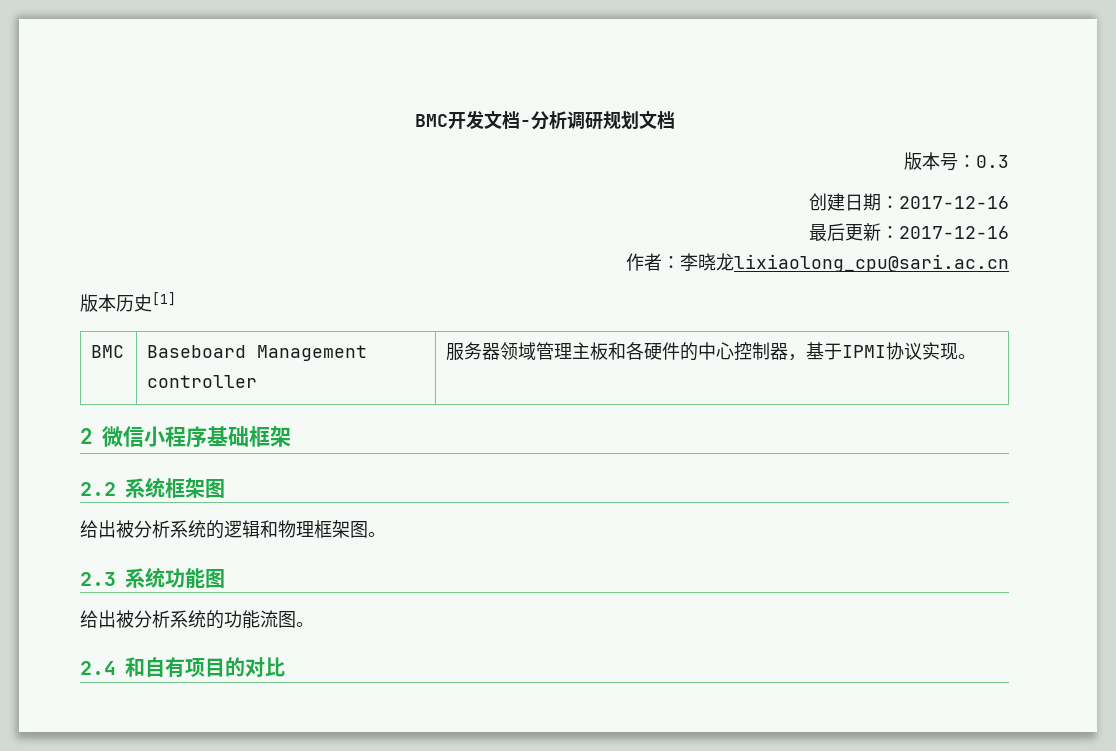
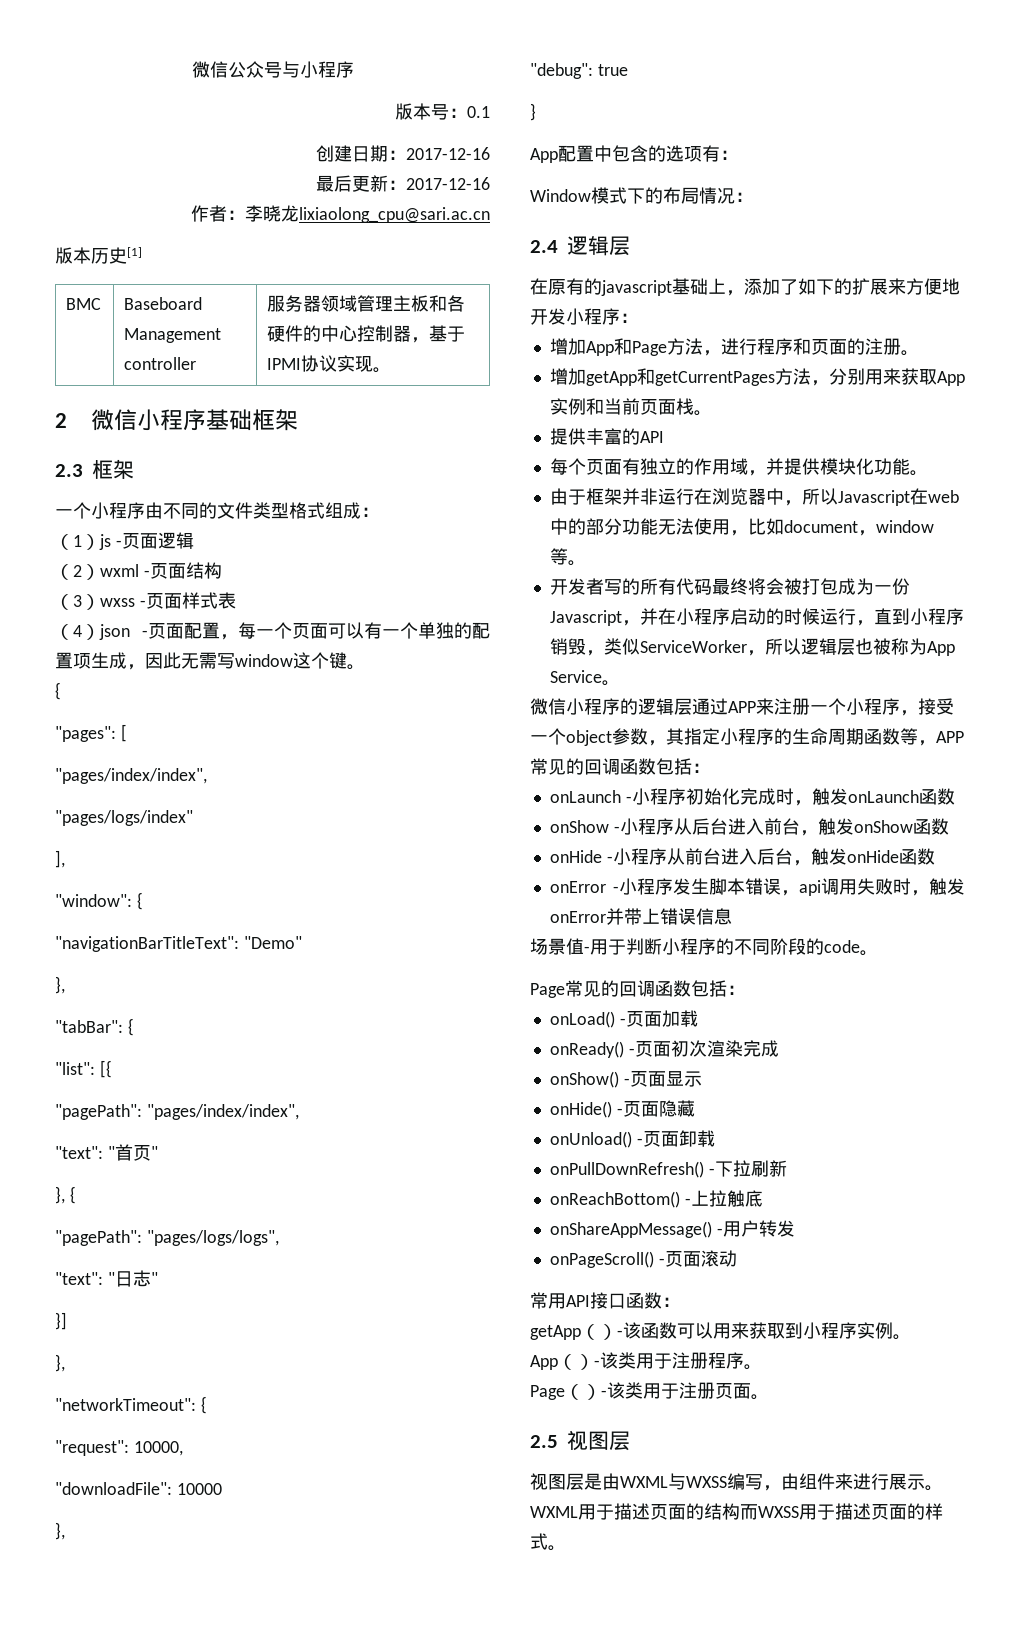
- BMC开发文档-分析调研规划文档
+ 微信公众号与小程序
- 版本号：0.3
+ 版本号：0.1
- 2.2系统框架图
- 给出被分析系统的逻辑和物理框架图。
- 2.3系统功能图
- 给出被分析系统的功能流图。
- 2.4和自有项目的对比
+ 2.3框架
+ 一个小程序由不同的文件类型格式组成：
+ （1）js -页面逻辑
+ （2）wxml -页面结构
+ （3）wxss -页面样式表
+ （4）json -页面配置，每一个页面可以有一个单独的配置项生成，因此无需写window这个键。
+ {
+ "pages": [
+ "pages/index/index",
+ "pages/logs/index"
+ ],
+ "window": {
+ "navigationBarTitleText": "Demo"
+ },
+ "tabBar": {
+ "list": [{
+ "pagePath": "pages/index/index",
+ "text": "首页"
+ }, {
+ "pagePath": "pages/logs/logs",
+ "text": "日志"
+ }]
+ },
+ "networkTimeout": {
+ "request": 10000,
+ "downloadFile": 10000
+ },
+ "debug": true
+ }
+ App配置中包含的选项有：
+ Window模式下的布局情况：
+ 2.4逻辑层
+ 在原有的javascript基础上，添加了如下的扩展来方便地开发小程序：
+ 增加App和Page方法，进行程序和页面的注册。
+ 增加getApp和getCurrentPages方法，分别用来获取App实例和当前页面栈。
+ 提供丰富的API
+ 每个页面有独立的作用域，并提供模块化功能。
+ 由于框架并非运行在浏览器中，所以Javascript在web中的部分功能无法使用，比如document，window等。
+ 开发者写的所有代码最终将会被打包成为一份Javascript，并在小程序启动的时候运行，直到小程序销毁，类似ServiceWorker，所以逻辑层也被称为App Service。
+ 微信小程序的逻辑层通过APP来注册一个小程序，接受一个object参数，其指定小程序的生命周期函数等，APP常见的回调函数包括：
+ onLaunch -小程序初始化完成时，触发onLaunch函数
+ onShow -小程序从后台进入前台，触发onShow函数
+ onHide -小程序从前台进入后台，触发onHide函数
+ onError -小程序发生脚本错误，api调用失败时，触发onError并带上错误信息
+ 场景值-用于判断小程序的不同阶段的code。
+ Page常见的回调函数包括：
+ onLoad() -页面加载
+ onReady() -页面初次渲染完成
+ onShow() -页面显示
+ onHide() -页面隐藏
+ onUnload() -页面卸载
+ onPullDownRefresh() -下拉刷新
+ onReachBottom() -上拉触底
+ onShareAppMessage() -用户转发
+ onPageScroll() -页面滚动
+ 常用API接口函数：
+ getApp（）-该函数可以用来获取到小程序实例。
+ App（）-该类用于注册程序。
+ Page（）-该类用于注册页面。
+ 2.5视图层
+ 视图层是由WXML与WXSS编写，由组件来进行展示。WXML用于描述页面的结构而WXSS用于描述页面的样式。

